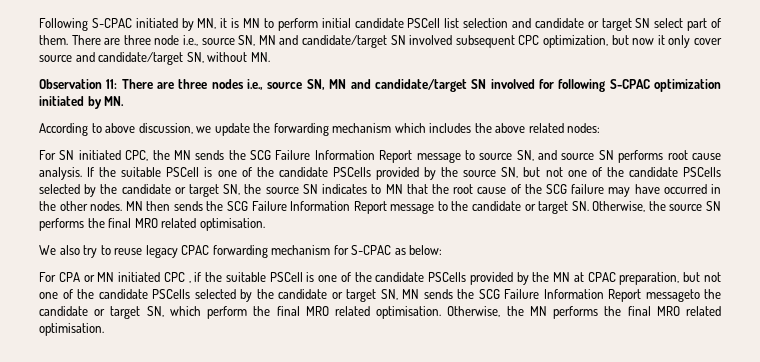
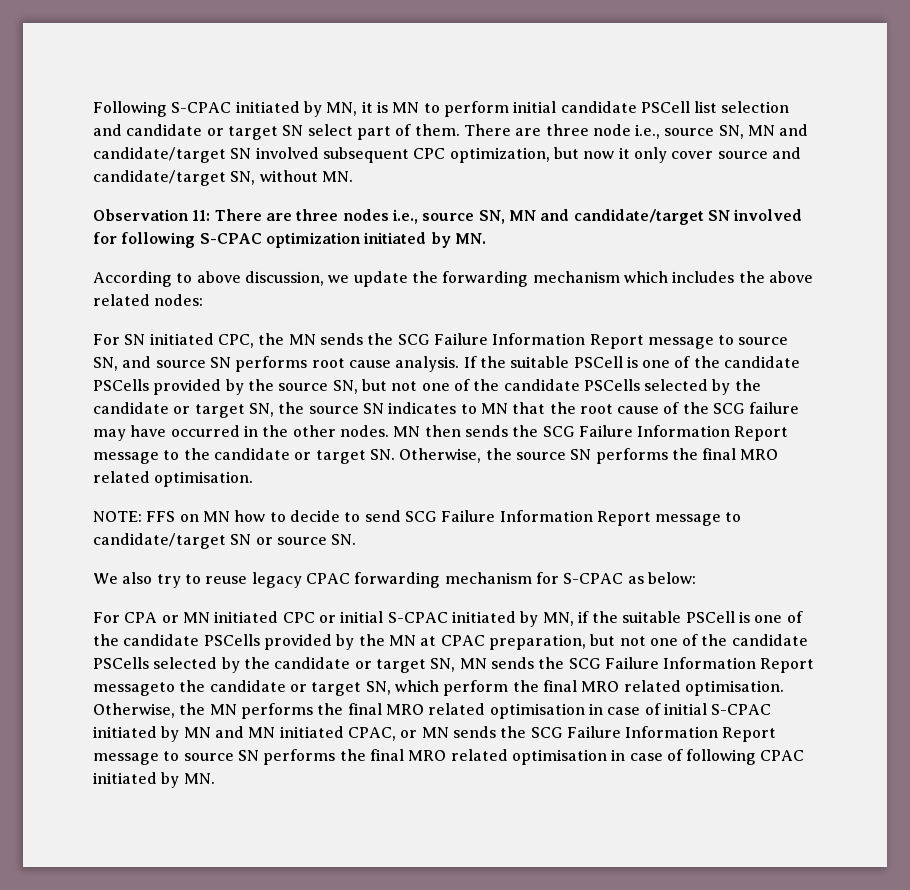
+ NOTE: FFS on MN how to decide to send SCG Failure Information Report message to candidate/target SN or source SN.
- For CPA or MN initiated CPC , if the suitable PSCell is one of the candidate PSCells provided by the MN at CPAC preparation, but not one of the candidate PSCells selected by the candidate or target SN, MN sends the SCG Failure Information Report messageto the candidate or target SN, which perform the final MRO related optimisation.
+ For CPA or MN initiated CPC or initial S-CPAC initiated by MN, if the suitable PSCell is one of the candidate PSCells provided by the MN at CPAC preparation, but not one of the candidate PSCells selected by the candidate or target SN, MN sends the SCG Failure Information Report messageto the candidate or target SN, which perform the final MRO related optimisation.
- Otherwise, the MN performs the final MRO related optimisation.
+ Otherwise, the MN performs the final MRO related optimisation in case of initial S-CPAC initiated by MN and MN initiated CPAC, or MN sends the SCG Failure Information Report message to source SN performs the final MRO related optimisation in case of following CPAC initiated by MN.

